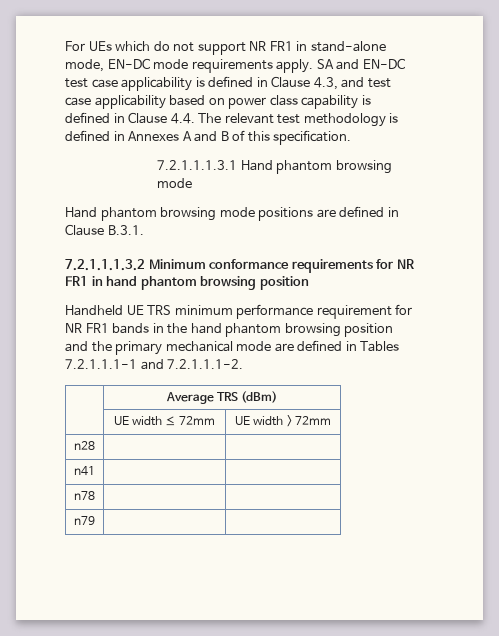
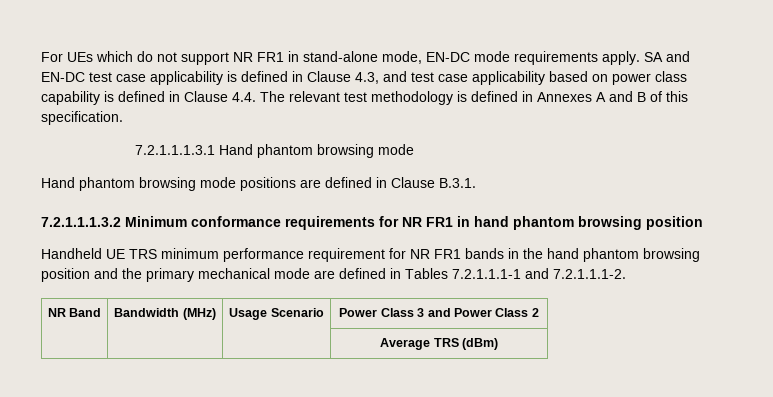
- | Average TRS (dBm)
- | UE width ≤ 72mm | UE width > 72mm
- n28 | |
- n41 | |
- n78 | |
- n79 | |
+ NR Band | Bandwidth (MHz) | Usage Scenario | Power Class 3 and Power Class 2
+ | | | Average TRS (dBm)

